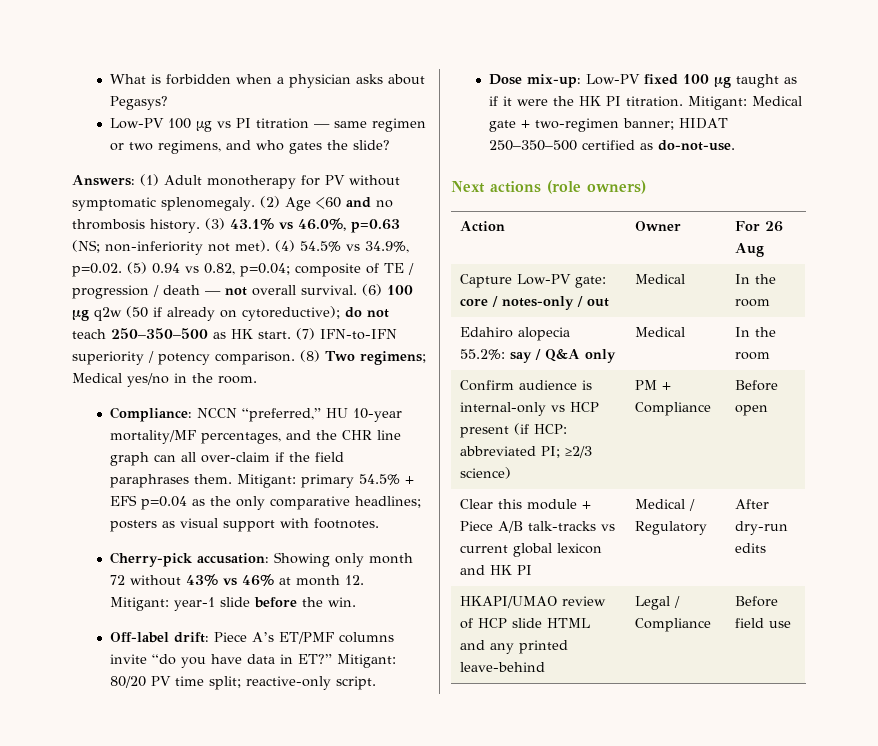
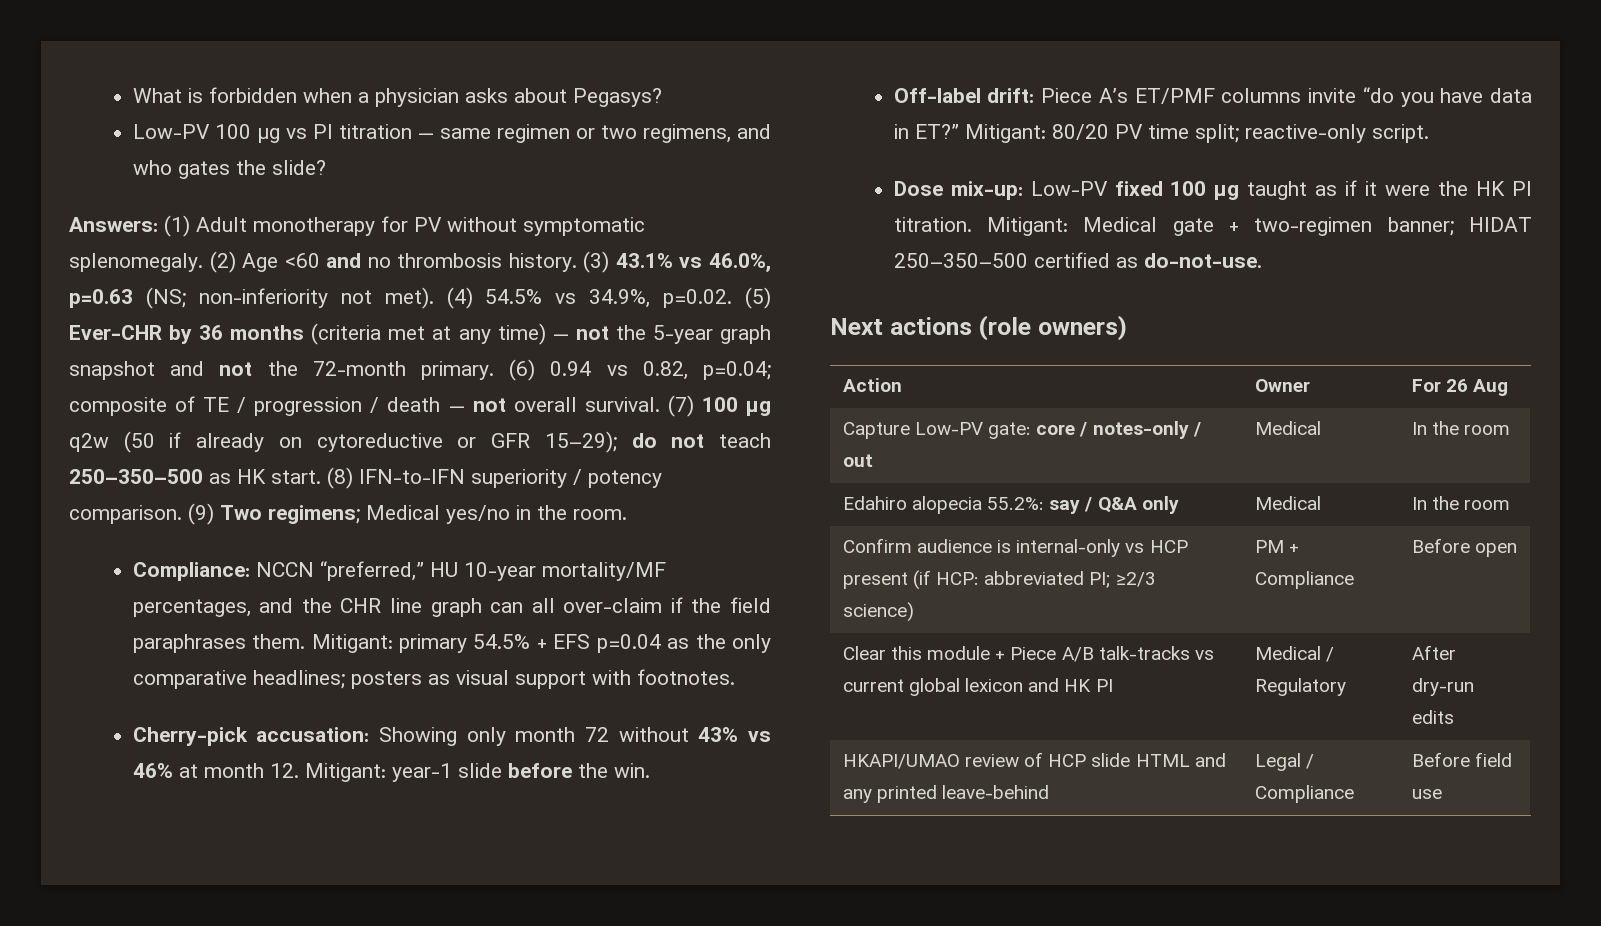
- (4) 54.5% vs 34.9%, p=0.02. (5) 0.94 vs 0.82, p=0.04; composite of TE / progression / death — not overall survival.
+ (4) 54.5% vs 34.9%, p=0.02. (5) Ever-CHR by 36 months (criteria met at any time) — not the 5-year graph snapshot and not the 72-month primary. (6) 0.94 vs 0.82, p=0.04; composite of TE / progression / death — not overall survival.
- (6) 100 µg q2w (50 if already on cytoreductive); do not teach 250–350–500 as HK start.
+ (7) 100 µg q2w (50 if already on cytoreductive or GFR 15–29); do not teach 250–350–500 as HK start.
- (7) IFN-to-IFN superiority / potency comparison.
+ (8) IFN-to-IFN superiority / potency comparison.
- (8) Two regimens; Medical yes/no in the room.
+ (9) Two regimens; Medical yes/no in the room.

